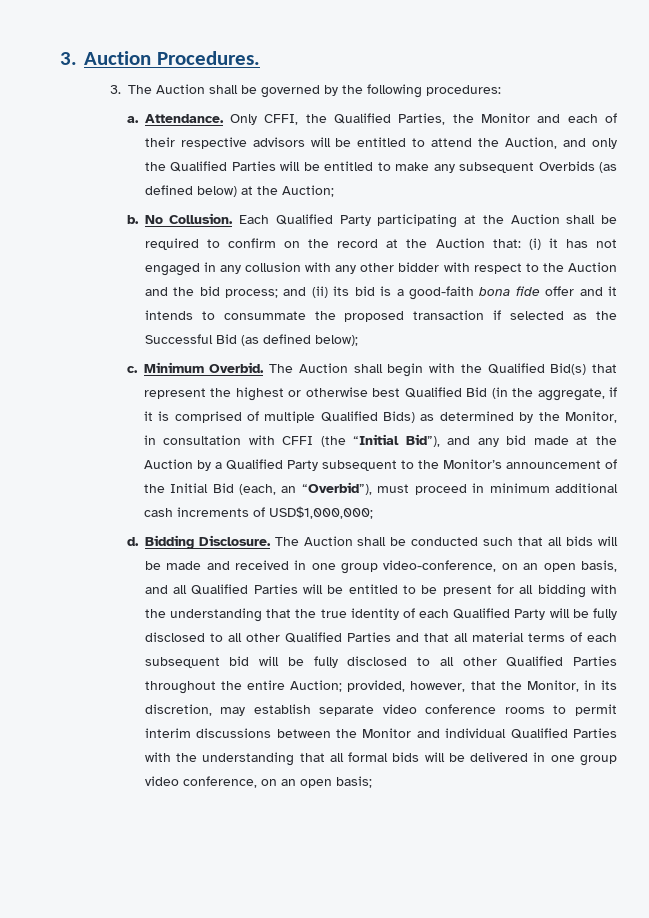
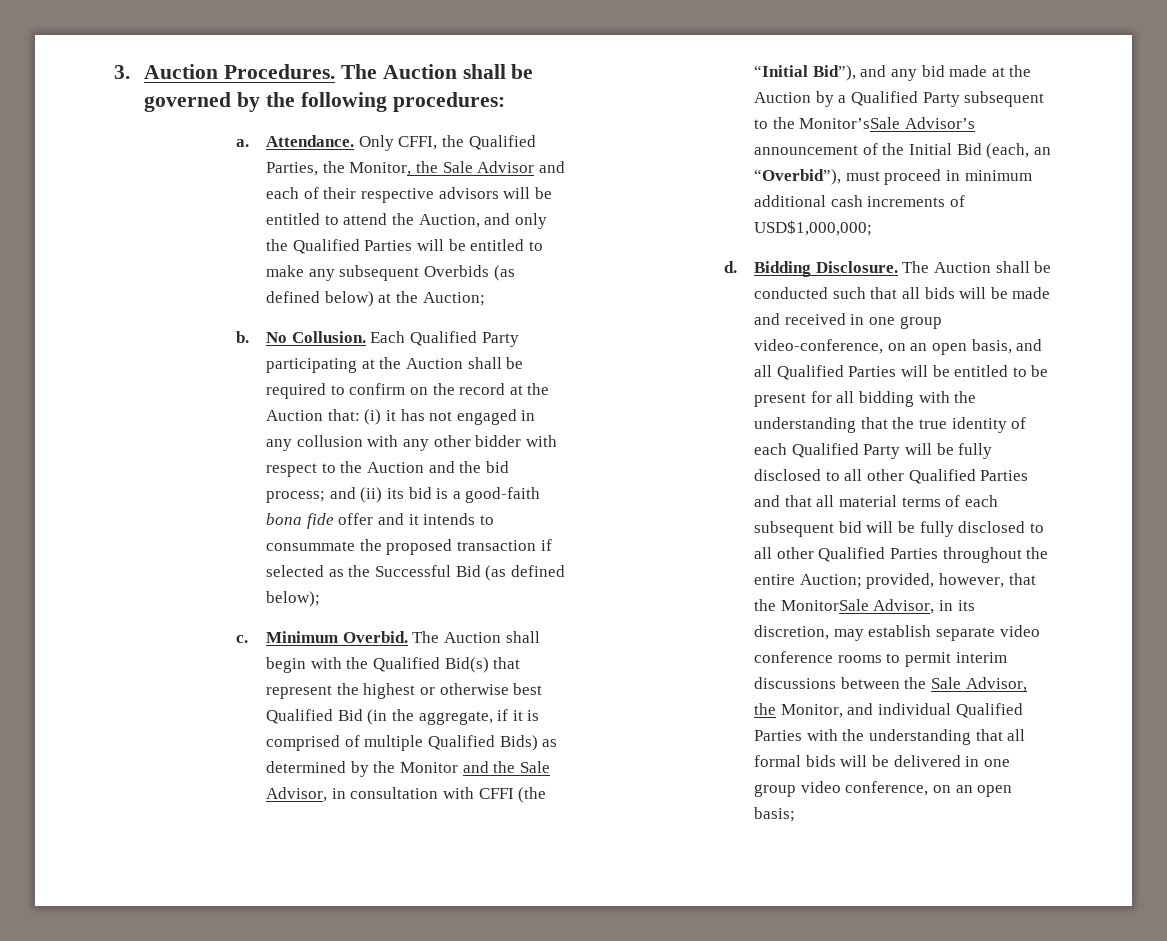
- 3. Auction Procedures.
- 3. The Auction shall be governed by the following procedures:
+ 3. Auction Procedures. The Auction shall be governed by the following procedures:
- Only CFFI, the Qualified Parties, the Monitor and each of their respective advisors will be entitled to attend the Auction, and only the Qualified Parties will be entitled to make any subsequent Overbids (as defined below) at the Auction;
+ Only CFFI, the Qualified Parties, the Monitor, the Sale Advisor and each of their respective advisors will be entitled to attend the Auction, and only the Qualified Parties will be entitled to make any subsequent Overbids (as defined below) at the Auction;
- The Auction shall begin with the Qualified Bid(s) that represent the highest or otherwise best Qualified Bid (in the aggregate, if it is comprised of multiple Qualified Bids) as determined by the Monitor, in consultation with CFFI (the “Initial Bid”), and any bid made at the Auction by a Qualified Party subsequent to the Monitor’s announcement of the Initial Bid (each, an “Overbid”), must proceed in minimum additional cash increments of USD$1,000,000;
+ The Auction shall begin with the Qualified Bid(s) that represent the highest or otherwise best Qualified Bid (in the aggregate, if it is comprised of multiple Qualified Bids) as determined by the Monitor and the Sale Advisor, in consultation with CFFI (the “Initial Bid”), and any bid made at the Auction by a Qualified Party subsequent to the Monitor’sSale Advisor’s announcement of the Initial Bid (each, an “Overbid”), must proceed in minimum additional cash increments of USD$1,000,000;
- provided, however, that the Monitor, in its discretion, may establish separate video conference rooms to permit interim discussions between the Monitor and individual Qualified Parties with the understanding that all formal bids will be delivered in one group video conference, on an open basis;
+ provided, however, that the MonitorSale Advisor, in its discretion, may establish separate video conference rooms to permit interim discussions between the Sale Advisor, the Monitor, and individual Qualified Parties with the understanding that all formal bids will be delivered in one group video conference, on an open basis;

